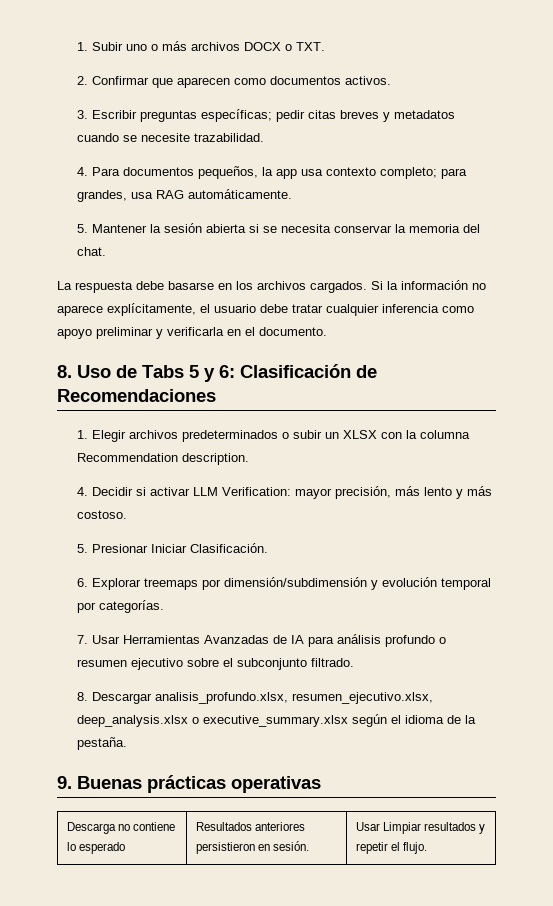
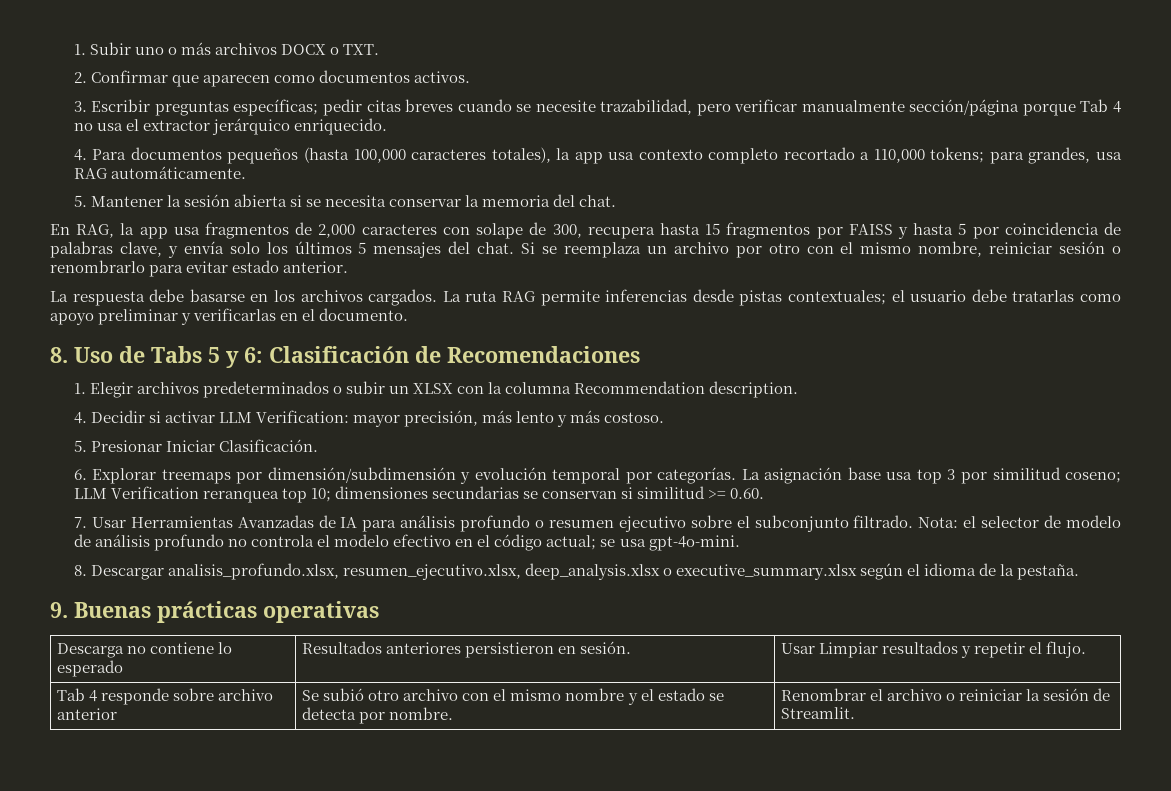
- 3. Escribir preguntas específicas; pedir citas breves y metadatos cuando se necesite trazabilidad.
- 4. Para documentos pequeños, la app usa contexto completo; para grandes, usa RAG automáticamente.
+ 3. Escribir preguntas específicas; pedir citas breves cuando se necesite trazabilidad, pero verificar manualmente sección/página porque Tab 4 no usa el extractor jerárquico enriquecido.
+ 4. Para documentos pequeños (hasta 100,000 caracteres totales), la app usa contexto completo recortado a 110,000 tokens; para grandes, usa RAG automáticamente.
+ En RAG, la app usa fragmentos de 2,000 caracteres con solape de 300, recupera hasta 15 fragmentos por FAISS y hasta 5 por coincidencia de palabras clave, y envía solo los últimos 5 mensajes del chat. Si se reemplaza un archivo por otro con el mismo nombre, reiniciar sesión o renombrarlo para evitar estado anterior.
- Si la información no aparece explícitamente, el usuario debe tratar cualquier inferencia como apoyo preliminar y verificarla en el documento.
+ La ruta RAG permite inferencias desde pistas contextuales; el usuario debe tratarlas como apoyo preliminar y verificarlas en el documento.
+ La asignación base usa top 3 por similitud coseno; LLM Verification reranquea top 10; dimensiones secundarias se conservan si similitud >= 0.60.
+ Nota: el selector de modelo de análisis profundo no controla el modelo efectivo en el código actual; se usa gpt-4o-mini.
+ Tab 4 responde sobre archivo anterior | Se subió otro archivo con el mismo nombre y el estado se detecta por nombre. | Renombrar el archivo o reiniciar la sesión de Streamlit.

